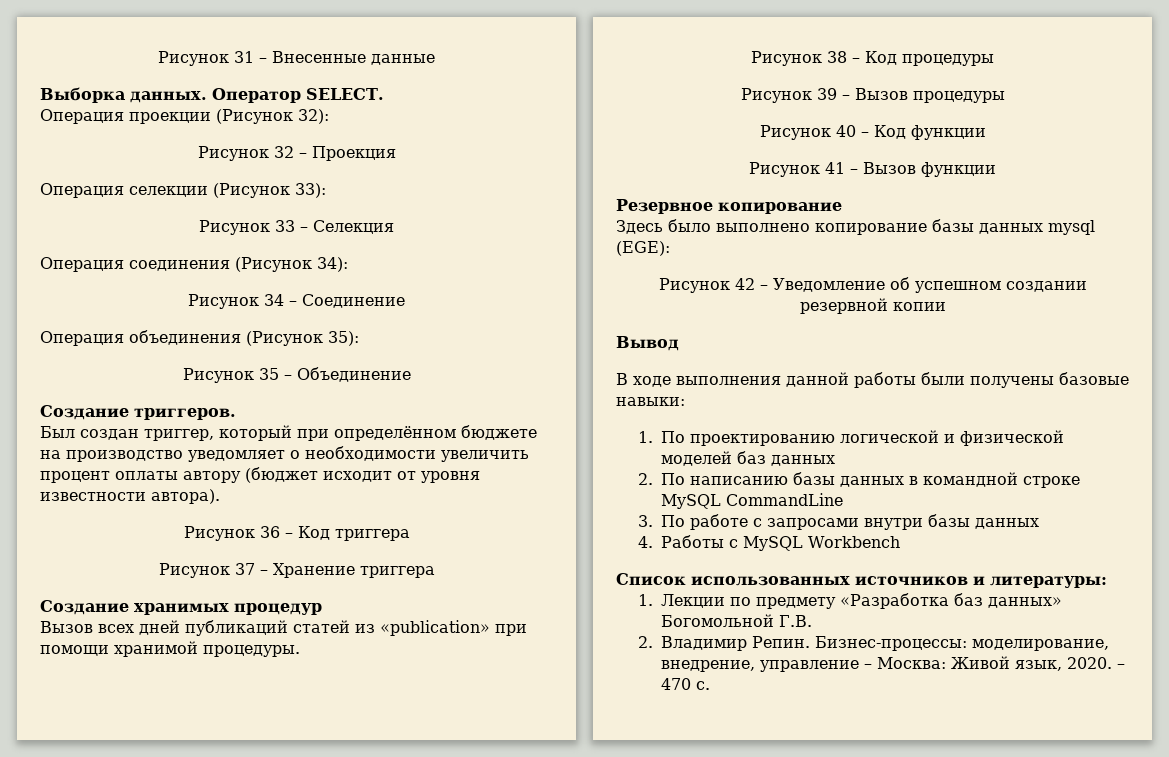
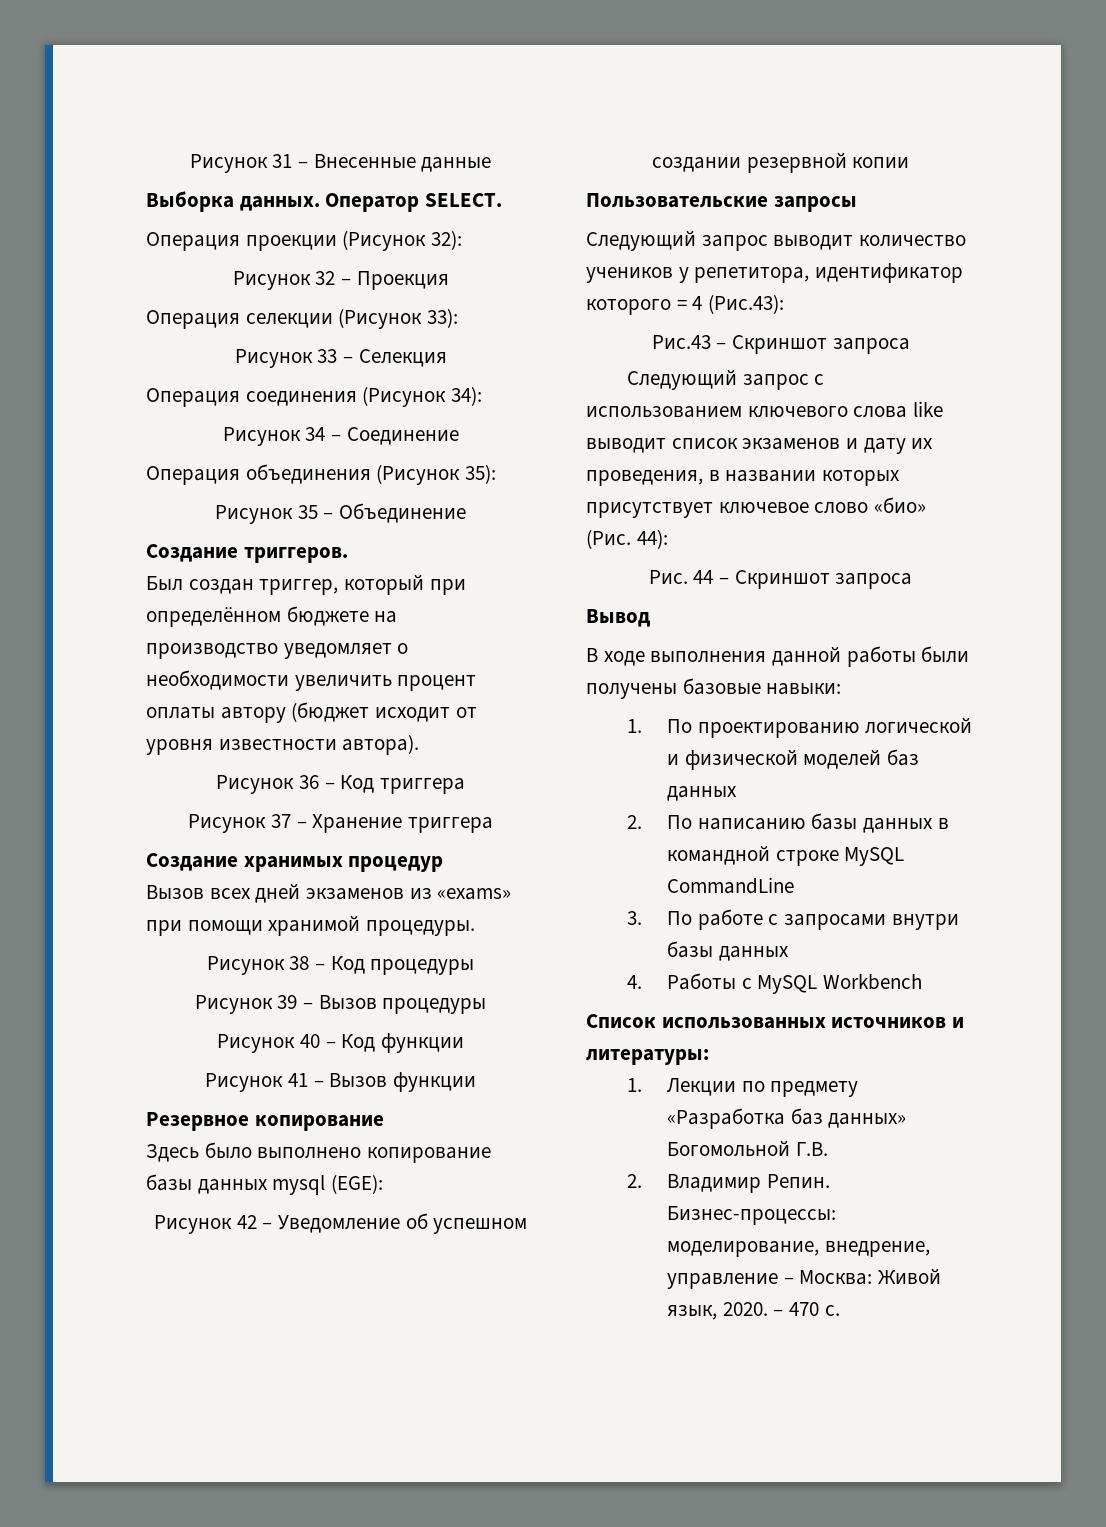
- Вызов всех дней публикаций статей из «publication» при помощи хранимой процедуры.
+ Вызов всех дней экзаменов из «exams» при помощи хранимой процедуры.
+ Пользовательские запросы
+ Следующий запрос выводит количество учеников у репетитора, идентификатор которого = 4 (Рис.43):
+ Рис.43 – Скриншот запроса
+ Следующий запрос с использованием ключевого слова like выводит список экзаменов и дату их проведения, в названии которых присутствует ключевое слово «био» (Рис. 44):
+ Рис. 44 – Скриншот запроса

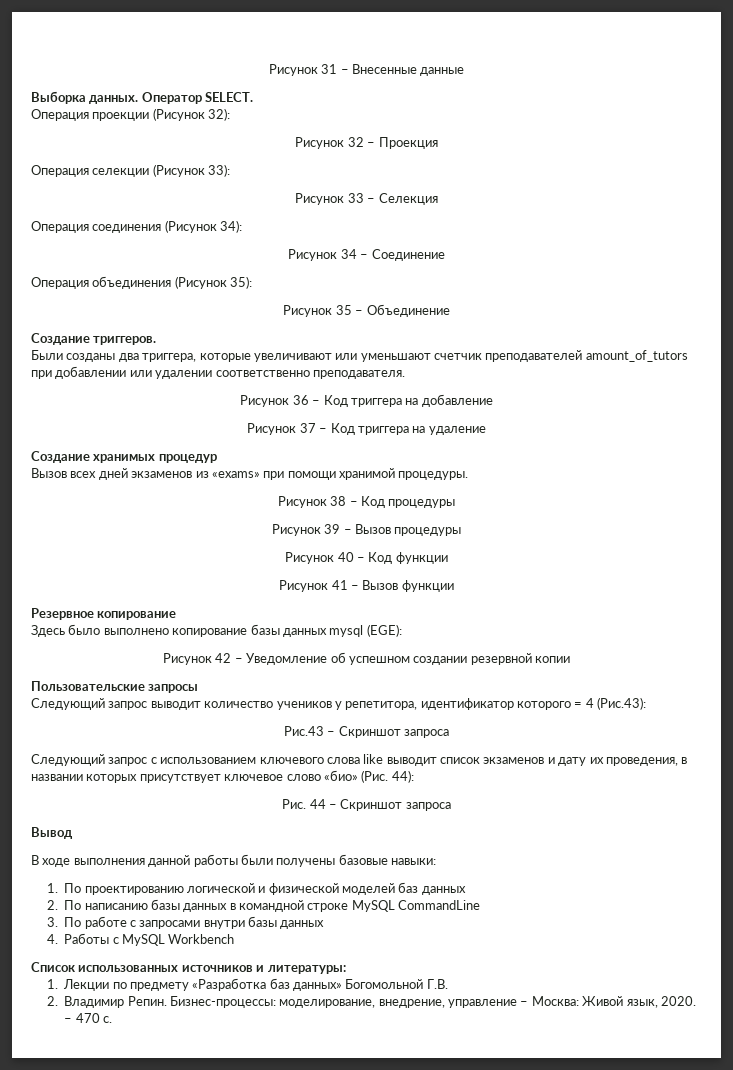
- Был создан триггер, который при определённом бюджете на производство уведомляет о необходимости увеличить процент оплаты автору (бюджет исходит от уровня известности автора).
+ Были созданы два триггера, которые увеличивают или уменьшают счетчик преподавателей amount_of_tutors при добавлении или удалении соответственно преподавателя.
- Рисунок 36 – Код триггера
+ Рисунок 36 – Код триггера на добавление
- Рисунок 37 – Хранение триггера
+ Рисунок 37 – Код триггера на удаление

